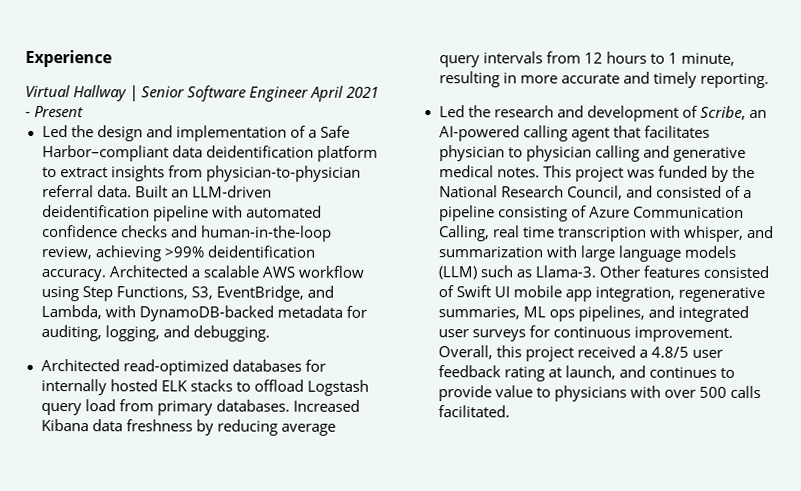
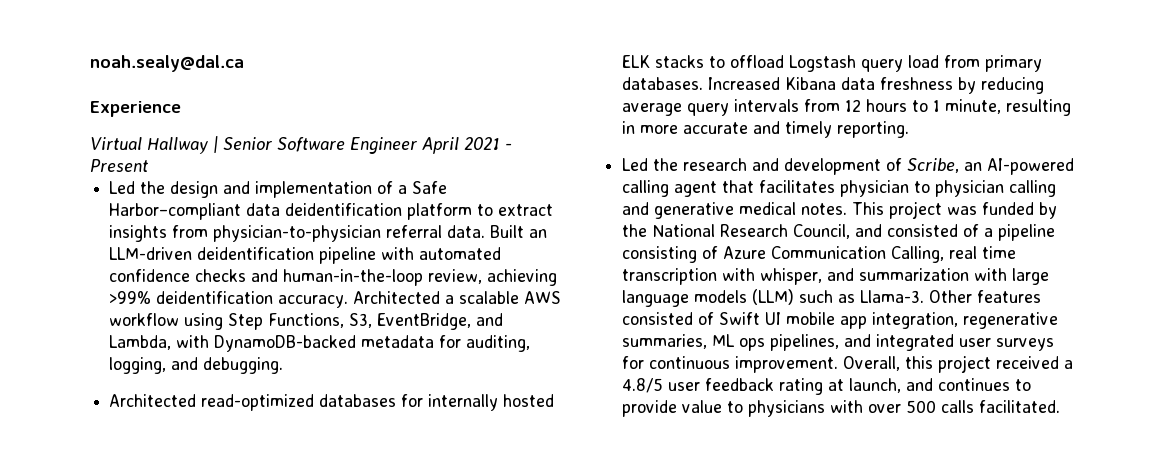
+ noah.sealy@dal.ca

